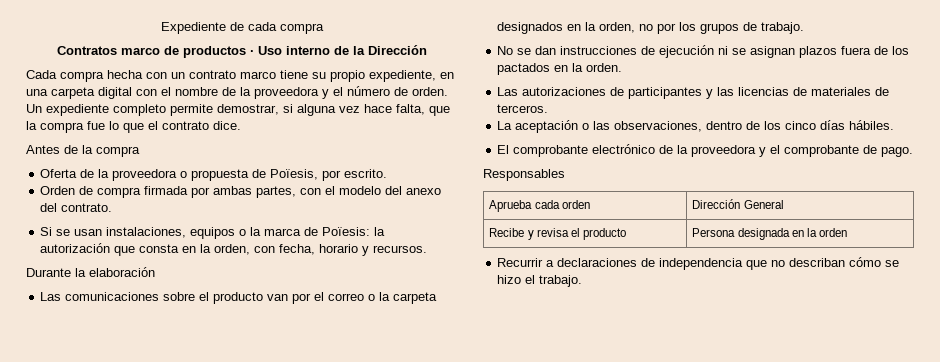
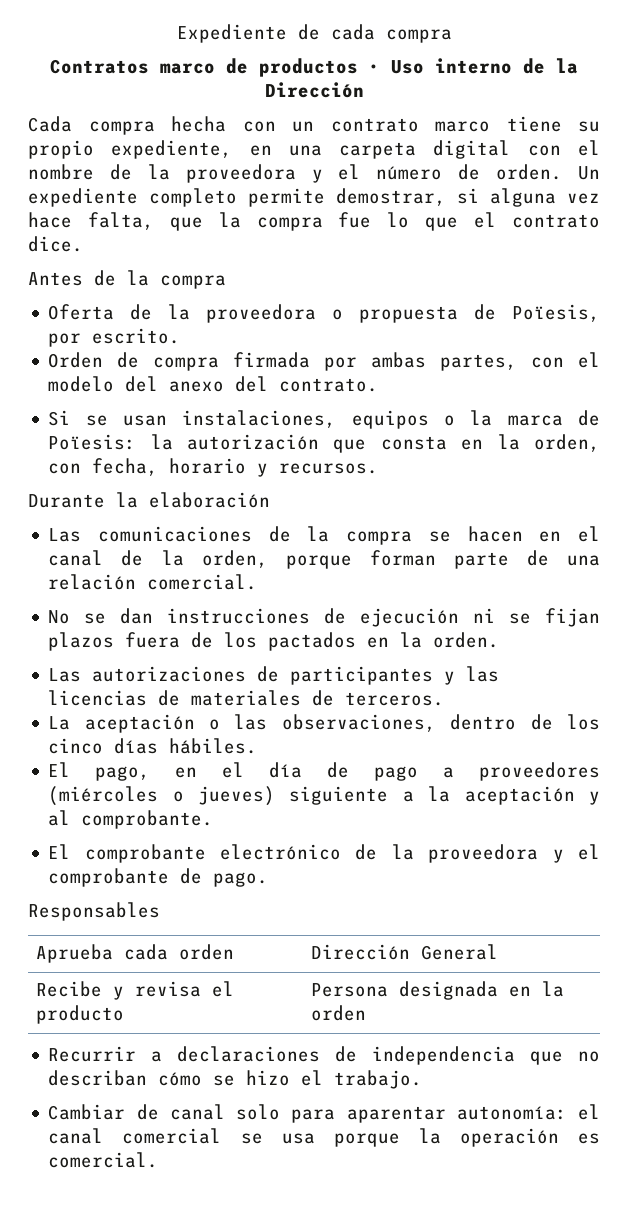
- Las comunicaciones sobre el producto van por el correo o la carpeta designados en la orden, no por los grupos de trabajo.
+ Las comunicaciones de la compra se hacen en el canal de la orden, porque forman parte de una relación comercial.
- No se dan instrucciones de ejecución ni se asignan plazos fuera de los pactados en la orden.
+ No se dan instrucciones de ejecución ni se fijan plazos fuera de los pactados en la orden.
+ El pago, en el día de pago a proveedores (miércoles o jueves) siguiente a la aceptación y al comprobante.
+ Cambiar de canal solo para aparentar autonomía: el canal comercial se usa porque la operación es comercial.

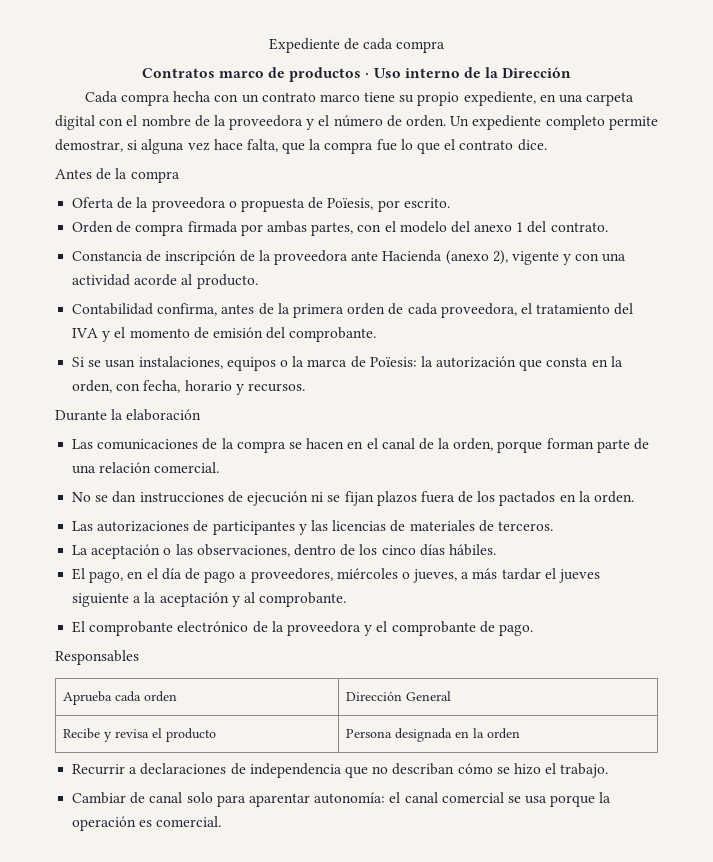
- Orden de compra firmada por ambas partes, con el modelo del anexo del contrato.
+ Orden de compra firmada por ambas partes, con el modelo del anexo 1 del contrato.
+ Constancia de inscripción de la proveedora ante Hacienda (anexo 2), vigente y con una actividad acorde al producto.
+ Contabilidad confirma, antes de la primera orden de cada proveedora, el tratamiento del IVA y el momento de emisión del comprobante.
- El pago, en el día de pago a proveedores (miércoles o jueves) siguiente a la aceptación y al comprobante.
+ El pago, en el día de pago a proveedores, miércoles o jueves, a más tardar el jueves siguiente a la aceptación y al comprobante.

